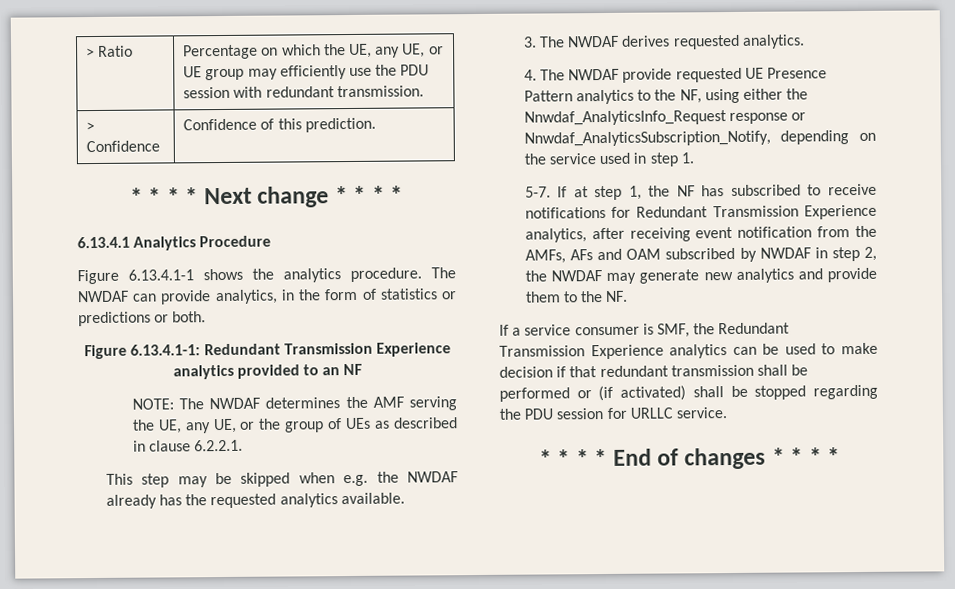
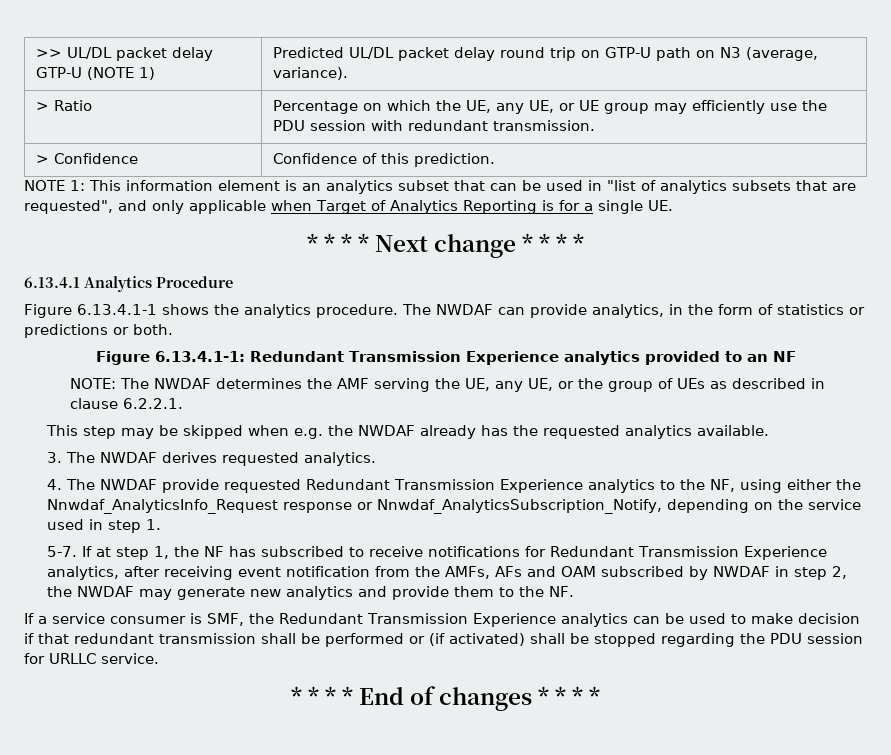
+ >> UL/DL packet delay GTP-U (NOTE 1) | Predicted UL/DL packet delay round trip on GTP-U path on N3 (average, variance).
+ NOTE 1: This information element is an analytics subset that can be used in "list of analytics subsets that are requested", and only applicable when Target of Analytics Reporting is for a single UE.
- 4. The NWDAF provide requested UE Presence Pattern analytics to the NF, using either the Nnwdaf_AnalyticsInfo_Request response or Nnwdaf_AnalyticsSubscription_Notify, depending on the service used in step 1.
+ 4. The NWDAF provide requested Redundant Transmission Experience analytics to the NF, using either the Nnwdaf_AnalyticsInfo_Request response or Nnwdaf_AnalyticsSubscription_Notify, depending on the service used in step 1.

